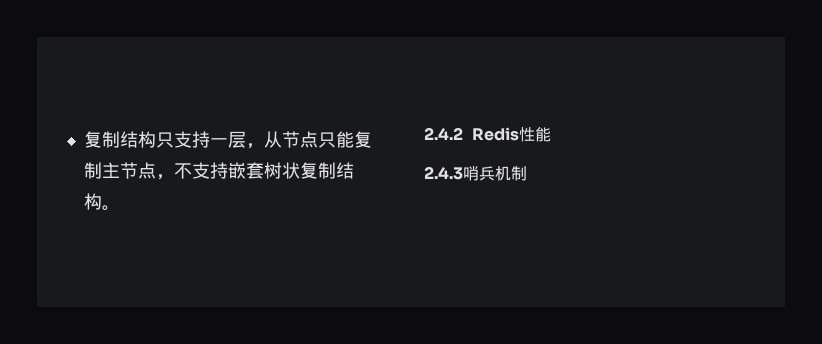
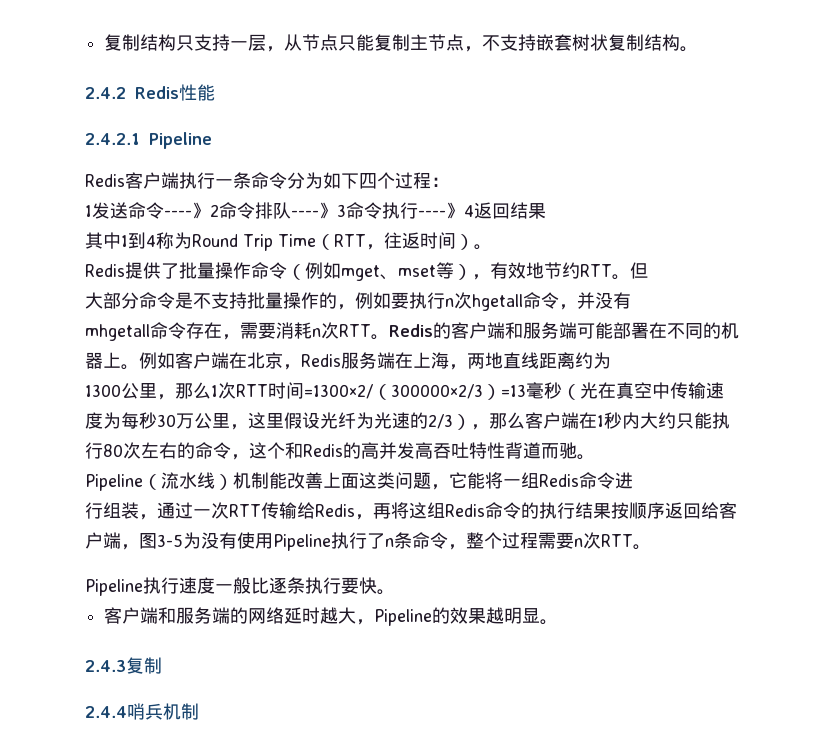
+ 2.4.2.1 Pipeline
+ Redis客户端执行一条命令分为如下四个过程：
+ 1发送命令----》2命令排队----》3命令执行----》4返回结果
+ 其中1到4称为Round Trip Time（RTT，往返时间）。
+ Redis提供了批量操作命令（例如mget、mset等），有效地节约RTT。但
+ 大部分命令是不支持批量操作的，例如要执行n次hgetall命令，并没有
+ mhgetall命令存在，需要消耗n次RTT。Redis的客户端和服务端可能部署在不同的机器上。例如客户端在北京，Redis服务端在上海，两地直线距离约为
+ 1300公里，那么1次RTT时间=1300×2/（300000×2/3）=13毫秒（光在真空中传输速度为每秒30万公里，这里假设光纤为光速的2/3），那么客户端在1秒内大约只能执行80次左右的命令，这个和Redis的高并发高吞吐特性背道而驰。
+ Pipeline（流水线）机制能改善上面这类问题，它能将一组Redis命令进
+ 行组装，通过一次RTT传输给Redis，再将这组Redis命令的执行结果按顺序返回给客户端，图3-5为没有使用Pipeline执行了n条命令，整个过程需要n次RTT。
+ Pipeline执行速度一般比逐条执行要快。
+ 客户端和服务端的网络延时越大，Pipeline的效果越明显。
- 2.4.3哨兵机制
+ 2.4.3复制
+ 2.4.4哨兵机制

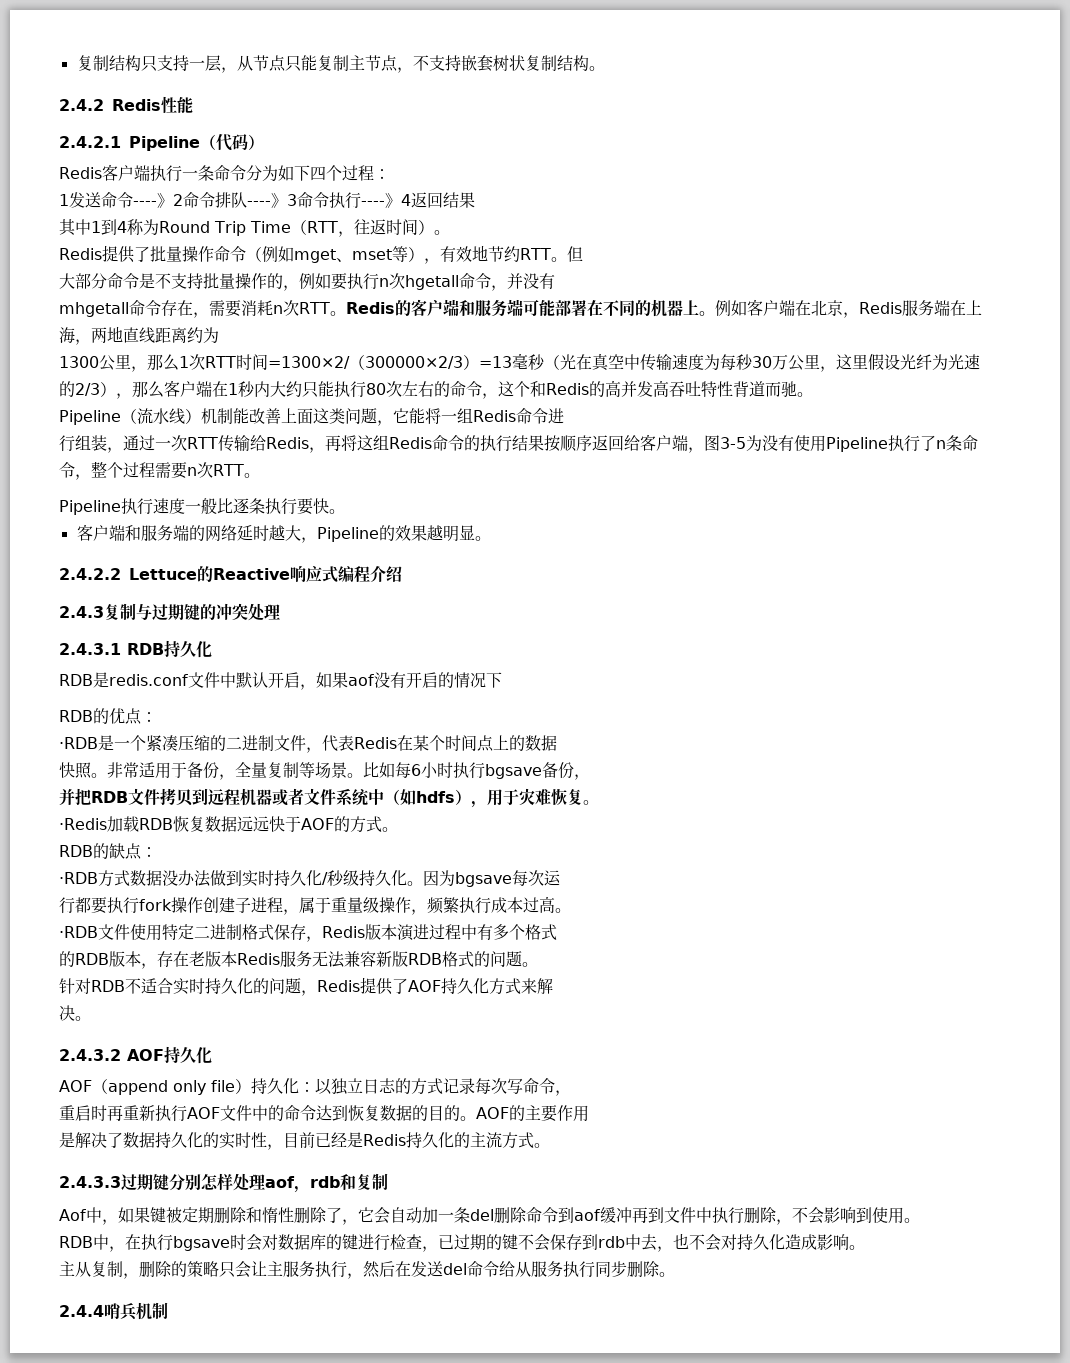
- 2.4.2.1 Pipeline
+ 2.4.2.1 Pipeline（代码）
- 2.4.3复制
+ 2.4.2.2 Lettuce的Reactive响应式编程介绍
+ 2.4.3复制与过期键的冲突处理
+ 2.4.3.1 RDB持久化
+ RDB是redis.conf文件中默认开启，如果aof没有开启的情况下
+ RDB的优点：
+ ·RDB是一个紧凑压缩的二进制文件，代表Redis在某个时间点上的数据
+ 快照。非常适用于备份，全量复制等场景。比如每6小时执行bgsave备份，
+ 并把RDB文件拷贝到远程机器或者文件系统中（如hdfs），用于灾难恢复。
+ ·Redis加载RDB恢复数据远远快于AOF的方式。
+ RDB的缺点：
+ ·RDB方式数据没办法做到实时持久化/秒级持久化。因为bgsave每次运
+ 行都要执行fork操作创建子进程，属于重量级操作，频繁执行成本过高。
+ ·RDB文件使用特定二进制格式保存，Redis版本演进过程中有多个格式
+ 的RDB版本，存在老版本Redis服务无法兼容新版RDB格式的问题。
+ 针对RDB不适合实时持久化的问题，Redis提供了AOF持久化方式来解
+ 决。
+ 2.4.3.2 AOF持久化
+ AOF（append only file）持久化：以独立日志的方式记录每次写命令，
+ 重启时再重新执行AOF文件中的命令达到恢复数据的目的。AOF的主要作用
+ 是解决了数据持久化的实时性，目前已经是Redis持久化的主流方式。
+ 2.4.3.3过期键分别怎样处理aof，rdb和复制
+ Aof中，如果键被定期删除和惰性删除了，它会自动加一条del删除命令到aof缓冲再到文件中执行删除，不会影响到使用。
+ RDB中，在执行bgsave时会对数据库的键进行检查，已过期的键不会保存到rdb中去，也不会对持久化造成影响。
+ 主从复制，删除的策略只会让主服务执行，然后在发送del命令给从服务执行同步删除。

